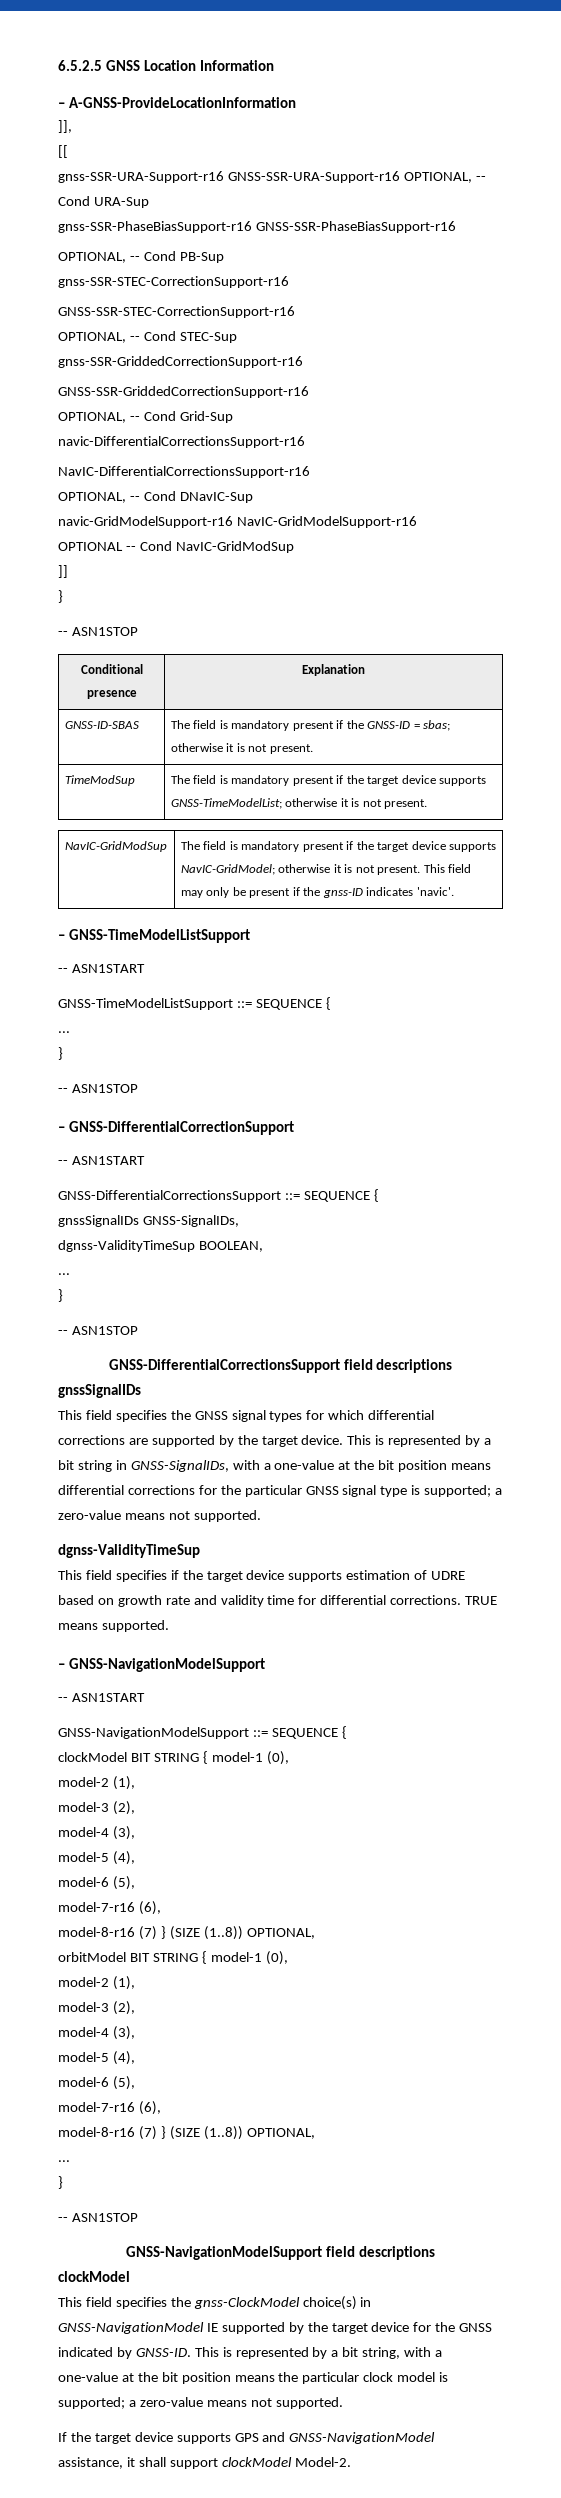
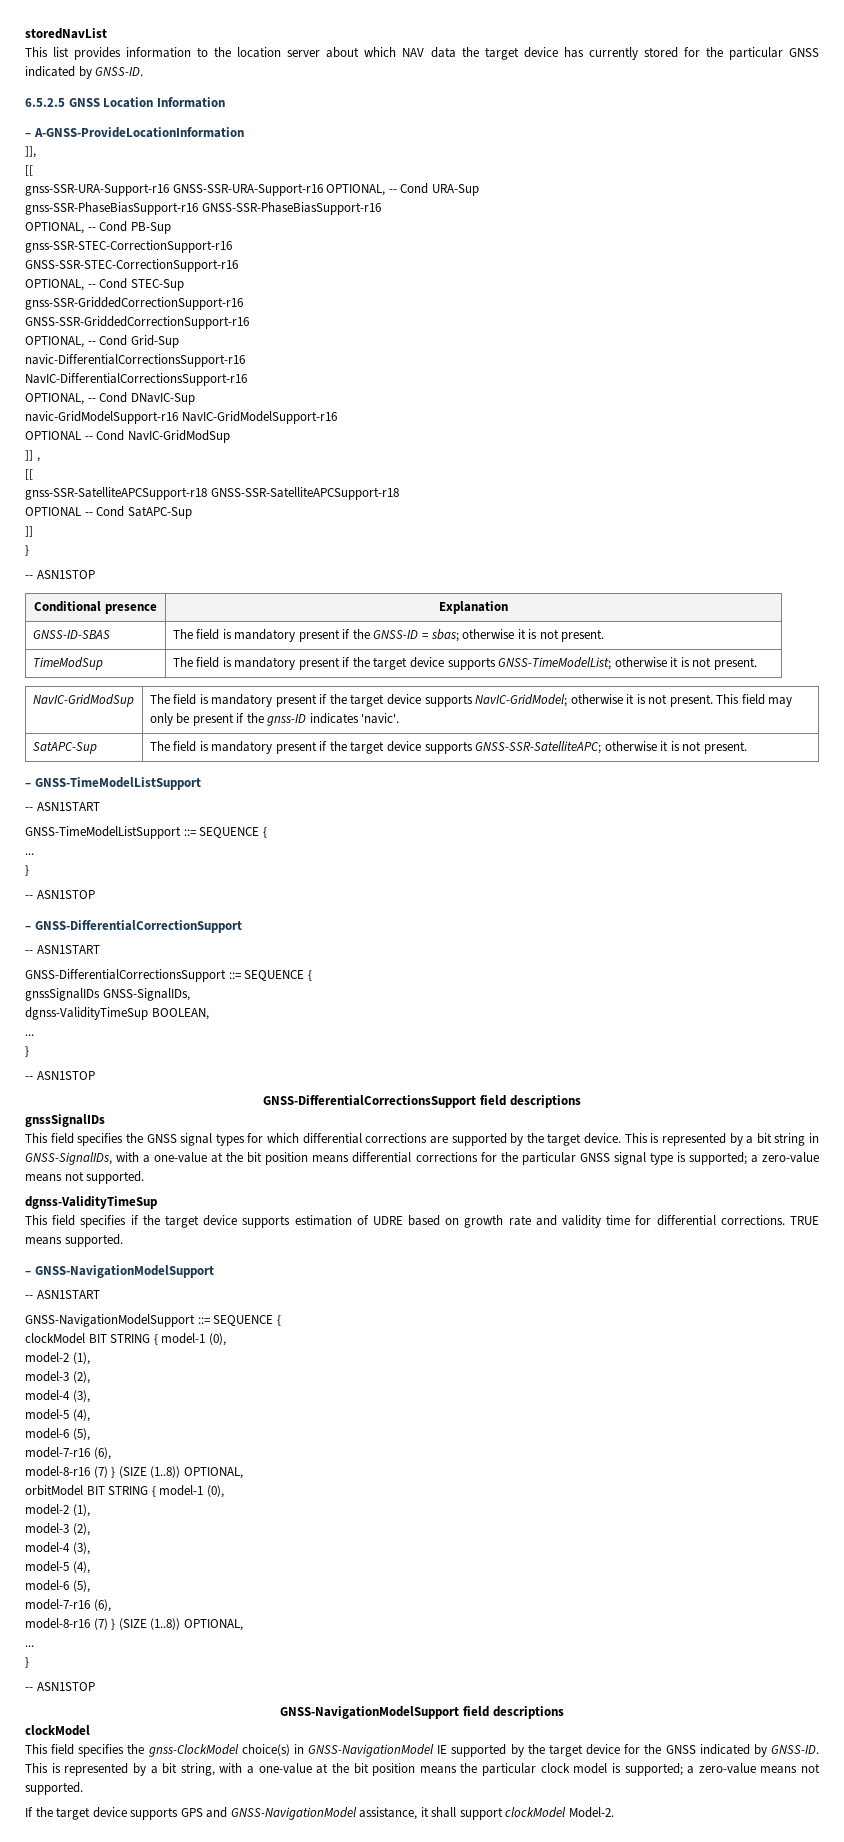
+ storedNavList
+ This list provides information to the location server about which NAV data the target device has currently stored for the particular GNSS indicated by GNSS-ID.
+ ]] ,
+ [[
+ gnss-SSR-SatelliteAPCSupport-r18 GNSS-SSR-SatelliteAPCSupport-r18
+ OPTIONAL -- Cond SatAPC-Sup
+ SatAPC-Sup | The field is mandatory present if the target device supports GNSS-SSR-SatelliteAPC; otherwise it is not present.

